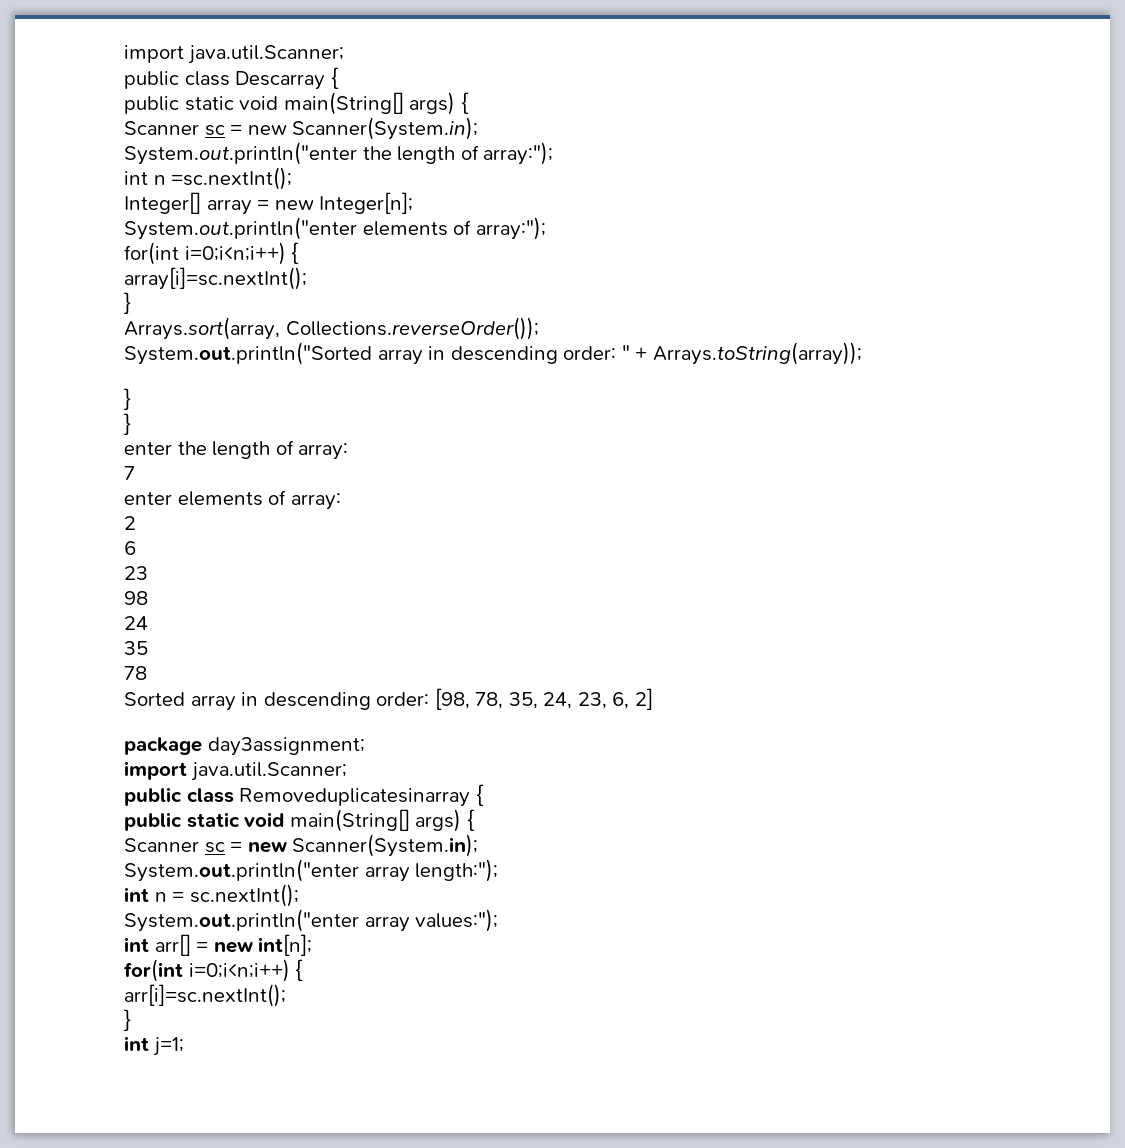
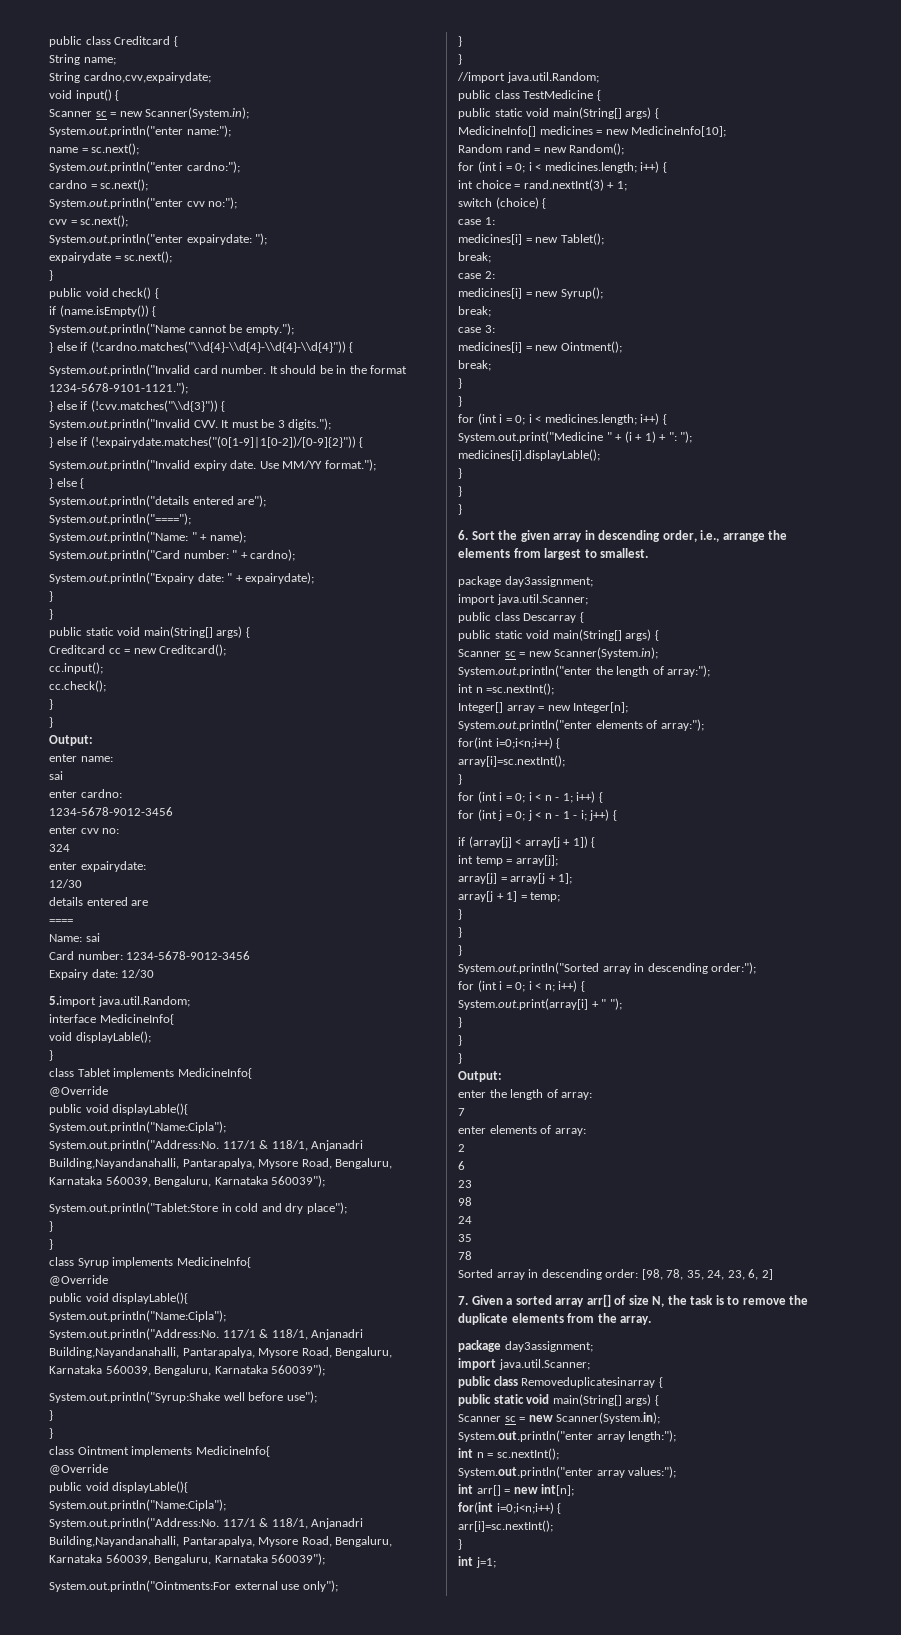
+ public class Creditcard {
+ String name;
+ String cardno,cvv,expairydate;
+ void input() {
+ Scanner sc = new Scanner(System.in);
+ System.out.println("enter name:");
+ name = sc.next();
+ System.out.println("enter cardno:");
+ cardno = sc.next();
+ System.out.println("enter cvv no:");
+ cvv = sc.next();
+ System.out.println("enter expairydate: ");
+ expairydate = sc.next();
+ }
+ public void check() {
+ if (name.isEmpty()) {
+ System.out.println("Name cannot be empty.");
+ } else if (!cardno.matches("\\d{4}-\\d{4}-\\d{4}-\\d{4}")) {
+ System.out.println("Invalid card number. It should be in the format 1234-5678-9101-1121.");
+ } else if (!cvv.matches("\\d{3}")) {
+ System.out.println("Invalid CVV. It must be 3 digits.");
+ } else if (!expairydate.matches("(0[1-9]|1[0-2])/[0-9]{2}")) {
+ System.out.println("Invalid expiry date. Use MM/YY format.");
+ } else {
+ System.out.println("details entered are");
+ System.out.println("====");
+ System.out.println("Name: " + name);
+ System.out.println("Card number: " + cardno);
+ System.out.println("Expairy date: " + expairydate);
+ }
+ }
+ public static void main(String[] args) {
+ Creditcard cc = new Creditcard();
+ cc.input();
+ cc.check();
+ }
+ }
+ Output:
+ enter name:
+ sai
+ enter cardno:
+ 1234-5678-9012-3456
+ enter cvv no:
+ 324
+ enter expairydate:
+ 12/30
+ details entered are
+ ====
+ Name: sai
+ Card number: 1234-5678-9012-3456
+ Expairy date: 12/30
+ 5.import java.util.Random;
+ interface MedicineInfo{
+ void displayLable();
+ }
+ class Tablet implements MedicineInfo{
+ @Override
+ public void displayLable(){
+ System.out.println("Name:Cipla");
+ System.out.println("Address:No. 117/1 & 118/1, Anjanadri Building,Nayandanahalli, Pantarapalya, Mysore Road, Bengaluru, Karnataka 560039, Bengaluru, Karnataka 560039");
+ System.out.println("Tablet:Store in cold and dry place");
+ }
+ }
+ class Syrup implements MedicineInfo{
+ @Override
+ public void displayLable(){
+ System.out.println("Name:Cipla");
+ System.out.println("Address:No. 117/1 & 118/1, Anjanadri Building,Nayandanahalli, Pantarapalya, Mysore Road, Bengaluru, Karnataka 560039, Bengaluru, Karnataka 560039");
+ System.out.println("Syrup:Shake well before use");
+ }
+ }
+ class Ointment implements MedicineInfo{
+ @Override
+ public void displayLable(){
+ System.out.println("Name:Cipla");
+ System.out.println("Address:No. 117/1 & 118/1, Anjanadri Building,Nayandanahalli, Pantarapalya, Mysore Road, Bengaluru, Karnataka 560039, Bengaluru, Karnataka 560039");
+ System.out.println("Ointments:For external use only");
+ }
+ }
+ //import java.util.Random;
+ public class TestMedicine {
+ public static void main(String[] args) {
+ MedicineInfo[] medicines = new MedicineInfo[10];
+ Random rand = new Random();
+ for (int i = 0; i < medicines.length; i++) {
+ int choice = rand.nextInt(3) + 1;
+ switch (choice) {
+ case 1:
+ medicines[i] = new Tablet();
+ break;
+ case 2:
+ medicines[i] = new Syrup();
+ break;
+ case 3:
+ medicines[i] = new Ointment();
+ break;
+ }
+ }
+ for (int i = 0; i < medicines.length; i++) {
+ System.out.print("Medicine " + (i + 1) + ": ");
+ medicines[i].displayLable();
+ }
+ }
+ }
+ 6. Sort the given array in descending order, i.e., arrange the elements from largest to smallest.
+ package day3assignment;
- Arrays.sort(array, Collections.reverseOrder());
- System.out.println("Sorted array in descending order: " + Arrays.toString(array));
+ for (int i = 0; i < n - 1; i++) {
+ for (int j = 0; j < n - 1 - i; j++) {
+ if (array[j] < array[j + 1]) {
+ int temp = array[j];
+ array[j] = array[j + 1];
+ array[j + 1] = temp;
  }
  }
+ }
+ System.out.println("Sorted array in descending order:");
+ for (int i = 0; i < n; i++) {
+ System.out.print(array[i] + " ");
+ }
+ }
+ }
+ Output:
+ 7. Given a sorted array arr[] of size N, the task is to remove the duplicate elements from the array.

